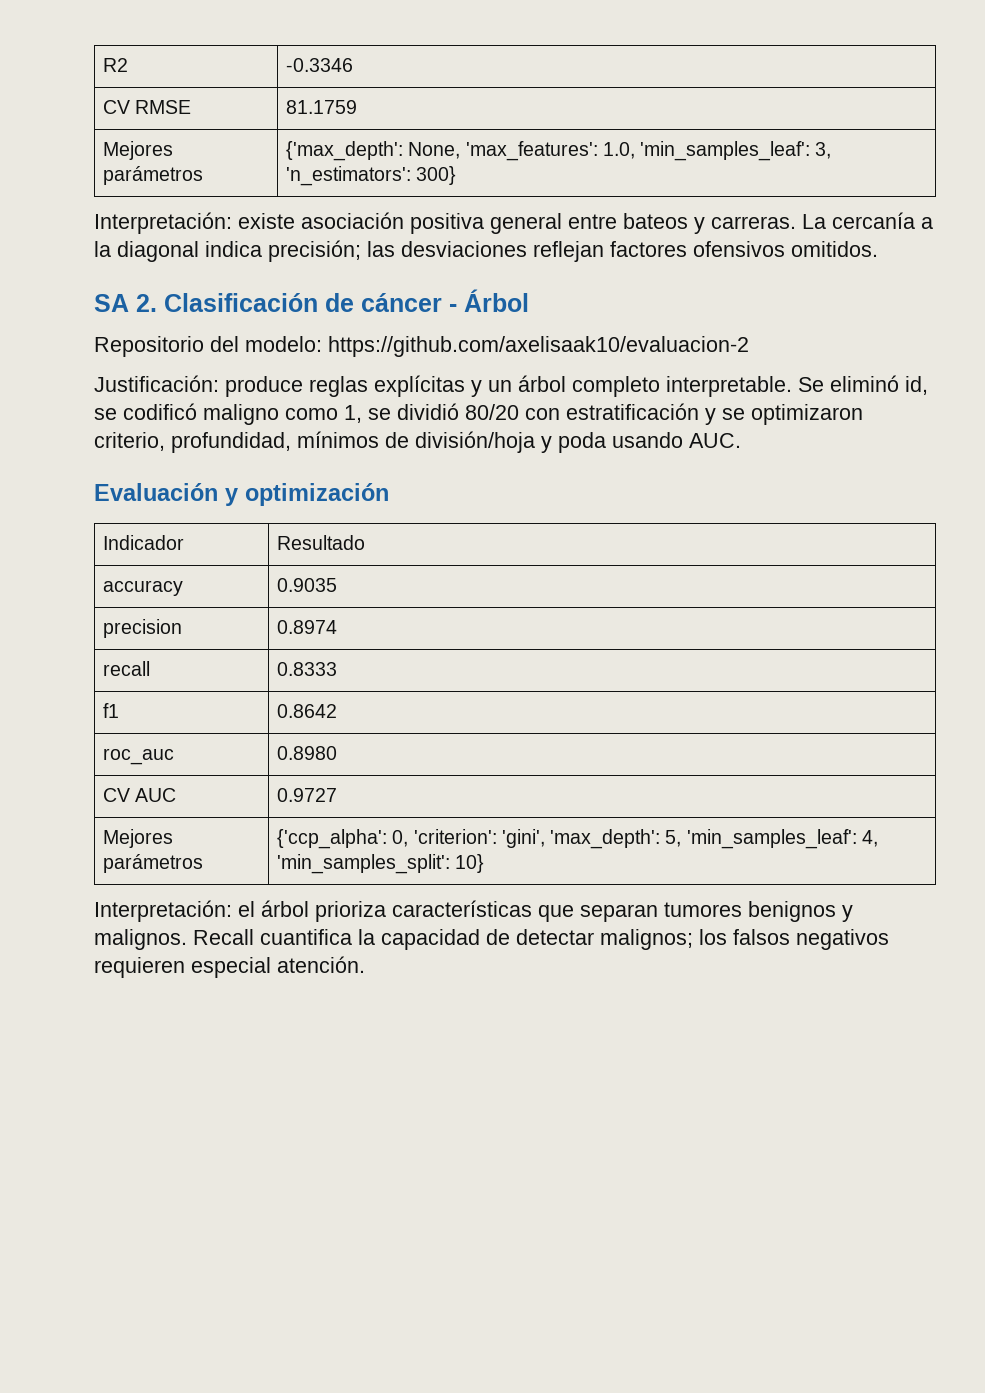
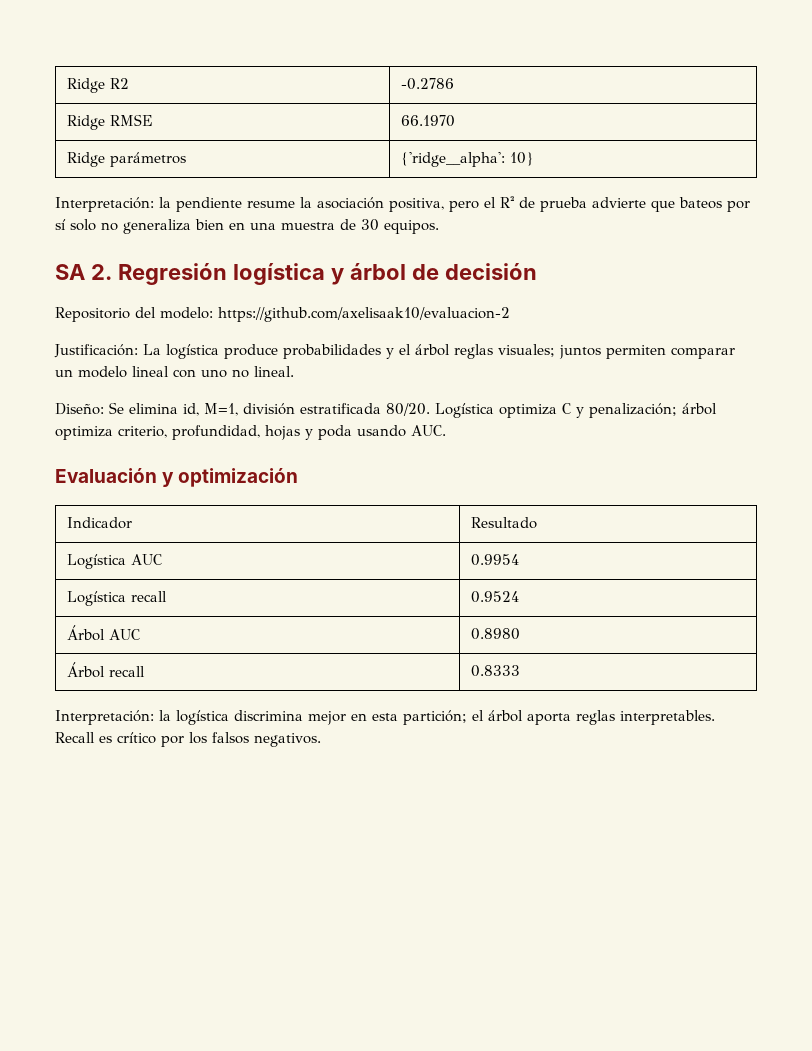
- R2 | -0.3346
- CV RMSE | 81.1759
- Mejores parámetros | {'max_depth': None, 'max_features': 1.0, 'min_samples_leaf': 3, 'n_estimators': 300}
- Interpretación: existe asociación positiva general entre bateos y carreras. La cercanía a la diagonal indica precisión; las desviaciones reflejan factores ofensivos omitidos.
- SA 2. Clasificación de cáncer - Árbol
+ Ridge R2 | -0.2786
+ Ridge RMSE | 66.1970
+ Ridge parámetros | {'ridge__alpha': 10}
+ Interpretación: la pendiente resume la asociación positiva, pero el R² de prueba advierte que bateos por sí solo no generaliza bien en una muestra de 30 equipos.
+ SA 2. Regresión logística y árbol de decisión
- Justificación: produce reglas explícitas y un árbol completo interpretable. Se eliminó id, se codificó maligno como 1, se dividió 80/20 con estratificación y se optimizaron criterio, profundidad, mínimos de división/hoja y poda usando AUC.
+ Justificación: La logística produce probabilidades y el árbol reglas visuales; juntos permiten comparar un modelo lineal con uno no lineal.
+ Diseño: Se elimina id, M=1, división estratificada 80/20. Logística optimiza C y penalización; árbol optimiza criterio, profundidad, hojas y poda usando AUC.
- accuracy | 0.9035
- precision | 0.8974
- recall | 0.8333
- f1 | 0.8642
- roc_auc | 0.8980
- CV AUC | 0.9727
- Mejores parámetros | {'ccp_alpha': 0, 'criterion': 'gini', 'max_depth': 5, 'min_samples_leaf': 4, 'min_samples_split': 10}
- Interpretación: el árbol prioriza características que separan tumores benignos y malignos. Recall cuantifica la capacidad de detectar malignos; los falsos negativos requieren especial atención.
+ Logística AUC | 0.9954
+ Logística recall | 0.9524
+ Árbol AUC | 0.8980
+ Árbol recall | 0.8333
+ Interpretación: la logística discrimina mejor en esta partición; el árbol aporta reglas interpretables. Recall es crítico por los falsos negativos.

